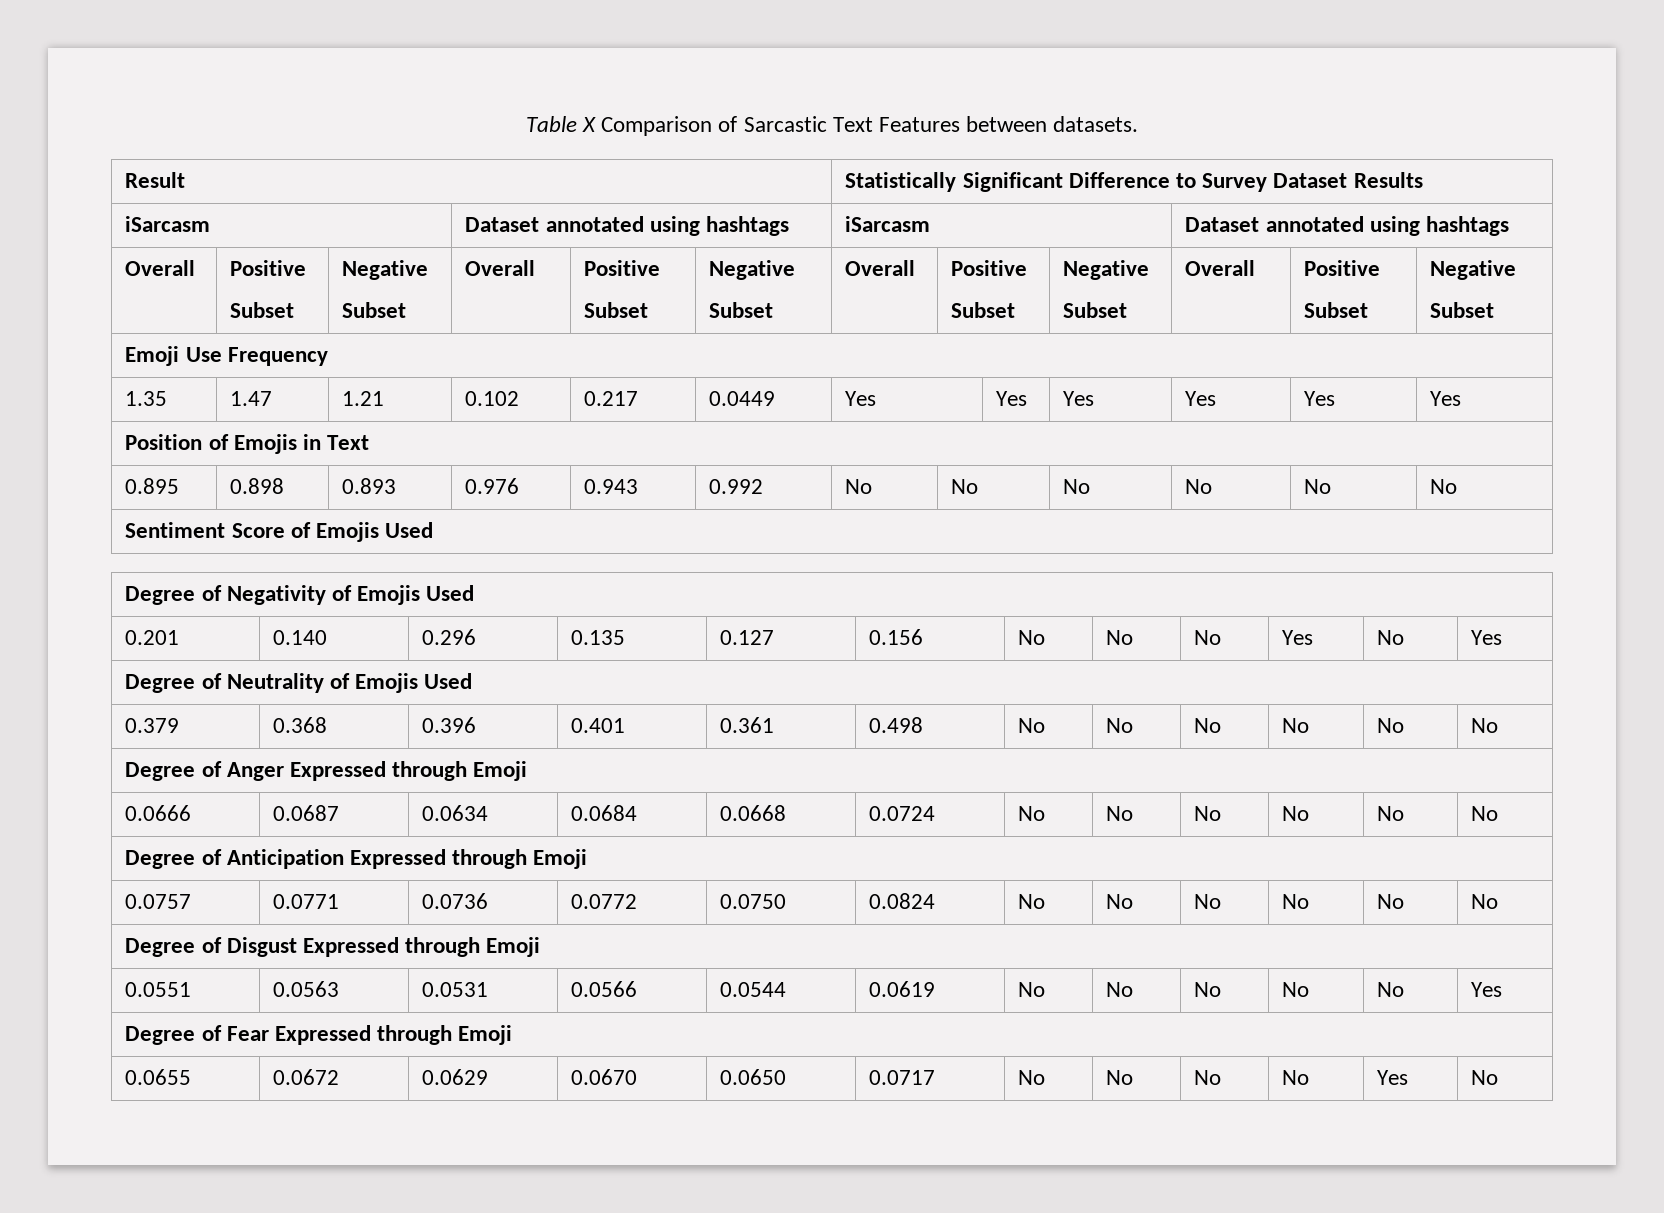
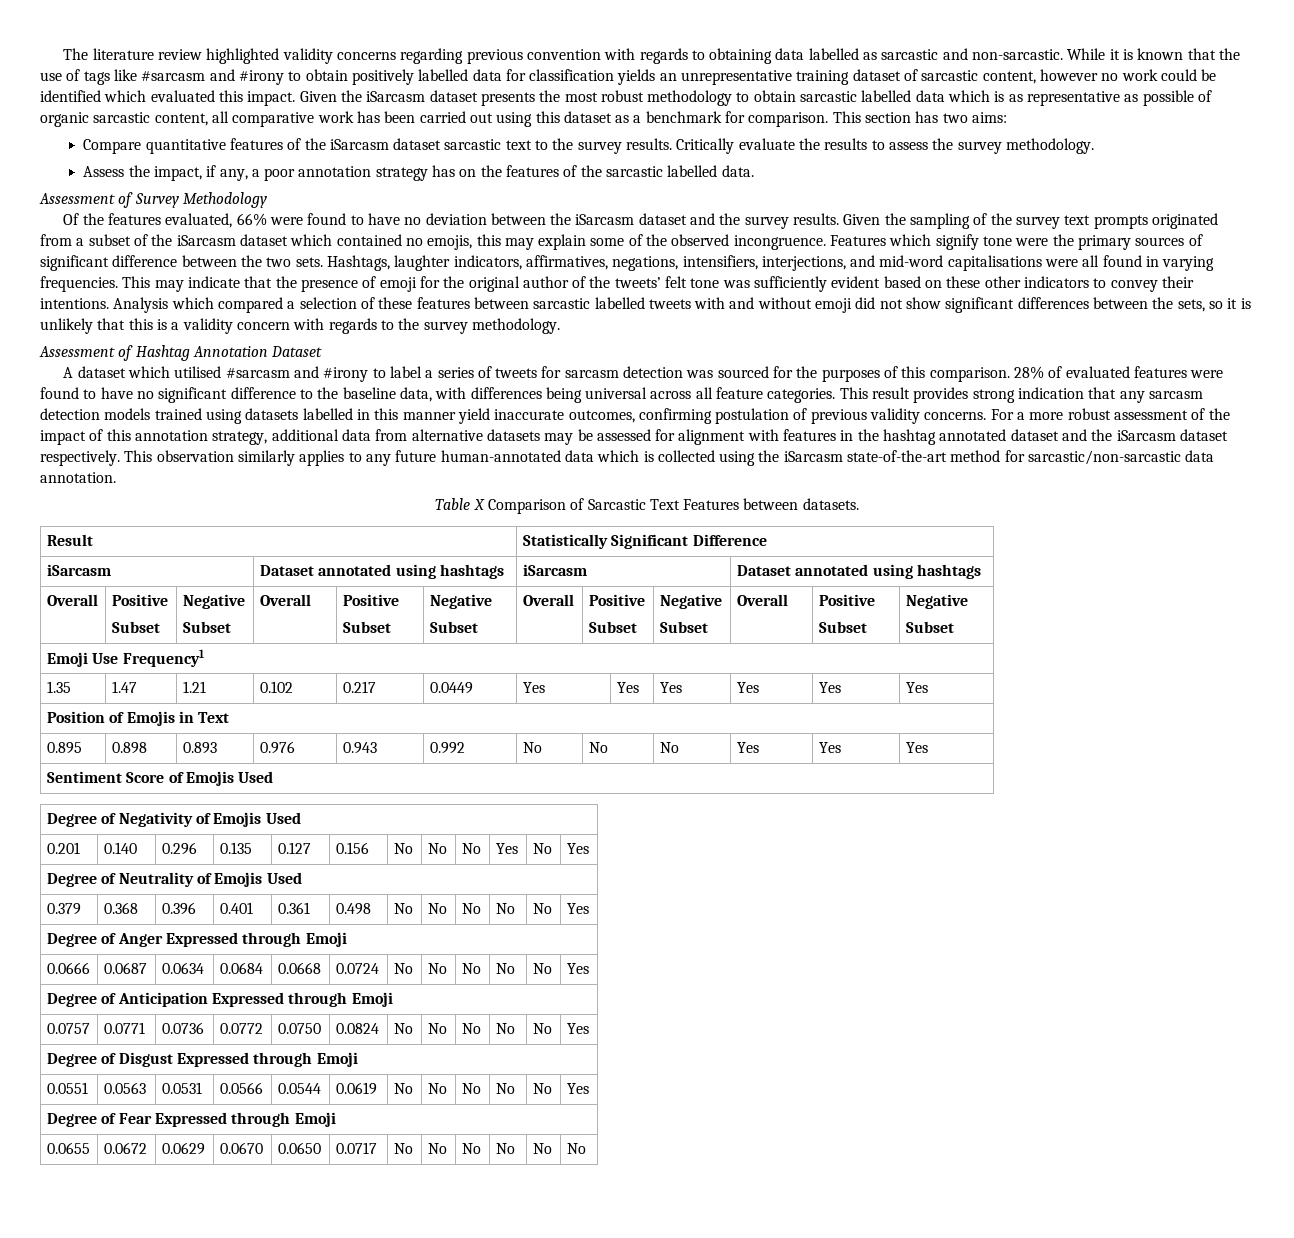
+ The literature review highlighted validity concerns regarding previous convention with regards to obtaining data labelled as sarcastic and non-sarcastic. While it is known that the use of tags like #sarcasm and #irony to obtain positively labelled data for classification yields an unrepresentative training dataset of sarcastic content, however no work could be identified which evaluated this impact. Given the iSarcasm dataset presents the most robust methodology to obtain sarcastic labelled data which is as representative as possible of organic sarcastic content, all comparative work has been carried out using this dataset as a benchmark for comparison. This section has two aims:
+ Compare quantitative features of the iSarcasm dataset sarcastic text to the survey results. Critically evaluate the results to assess the survey methodology.
+ Assess the impact, if any, a poor annotation strategy has on the features of the sarcastic labelled data.
+ Assessment of Survey Methodology
+ Of the features evaluated, 66% were found to have no deviation between the iSarcasm dataset and the survey results. Given the sampling of the survey text prompts originated from a subset of the iSarcasm dataset which contained no emojis, this may explain some of the observed incongruence. Features which signify tone were the primary sources of significant difference between the two sets. Hashtags, laughter indicators, affirmatives, negations, intensifiers, interjections, and mid-word capitalisations were all found in varying frequencies. This may indicate that the presence of emoji for the original author of the tweets’ felt tone was sufficiently evident based on these other indicators to convey their intentions. Analysis which compared a selection of these features between sarcastic labelled tweets with and without emoji did not show significant differences between the sets, so it is unlikely that this is a validity concern with regards to the survey methodology.
+ Assessment of Hashtag Annotation Dataset
+ A dataset which utilised #sarcasm and #irony to label a series of tweets for sarcasm detection was sourced for the purposes of this comparison. 28% of evaluated features were found to have no significant difference to the baseline data, with differences being universal across all feature categories. This result provides strong indication that any sarcasm detection models trained using datasets labelled in this manner yield inaccurate outcomes, confirming postulation of previous validity concerns. For a more robust assessment of the impact of this annotation strategy, additional data from alternative datasets may be assessed for alignment with features in the hashtag annotated dataset and the iSarcasm dataset respectively. This observation similarly applies to any future human-annotated data which is collected using the iSarcasm state-of-the-art method for sarcastic/non-sarcastic data annotation.
- Result | Statistically Significant Difference to Survey Dataset Results
+ Result | Statistically Significant Difference
- Emoji Use Frequency
+ Emoji Use Frequency1
- 0.895 | 0.898 | 0.893 | 0.976 | 0.943 | 0.992 | No | No | No | No | No | No
+ 0.895 | 0.898 | 0.893 | 0.976 | 0.943 | 0.992 | No | No | No | Yes | Yes | Yes
- 0.379 | 0.368 | 0.396 | 0.401 | 0.361 | 0.498 | No | No | No | No | No | No
+ 0.379 | 0.368 | 0.396 | 0.401 | 0.361 | 0.498 | No | No | No | No | No | Yes
- 0.0666 | 0.0687 | 0.0634 | 0.0684 | 0.0668 | 0.0724 | No | No | No | No | No | No
+ 0.0666 | 0.0687 | 0.0634 | 0.0684 | 0.0668 | 0.0724 | No | No | No | No | No | Yes
- 0.0757 | 0.0771 | 0.0736 | 0.0772 | 0.0750 | 0.0824 | No | No | No | No | No | No
+ 0.0757 | 0.0771 | 0.0736 | 0.0772 | 0.0750 | 0.0824 | No | No | No | No | No | Yes
- 0.0655 | 0.0672 | 0.0629 | 0.0670 | 0.0650 | 0.0717 | No | No | No | No | Yes | No
+ 0.0655 | 0.0672 | 0.0629 | 0.0670 | 0.0650 | 0.0717 | No | No | No | No | No | No

